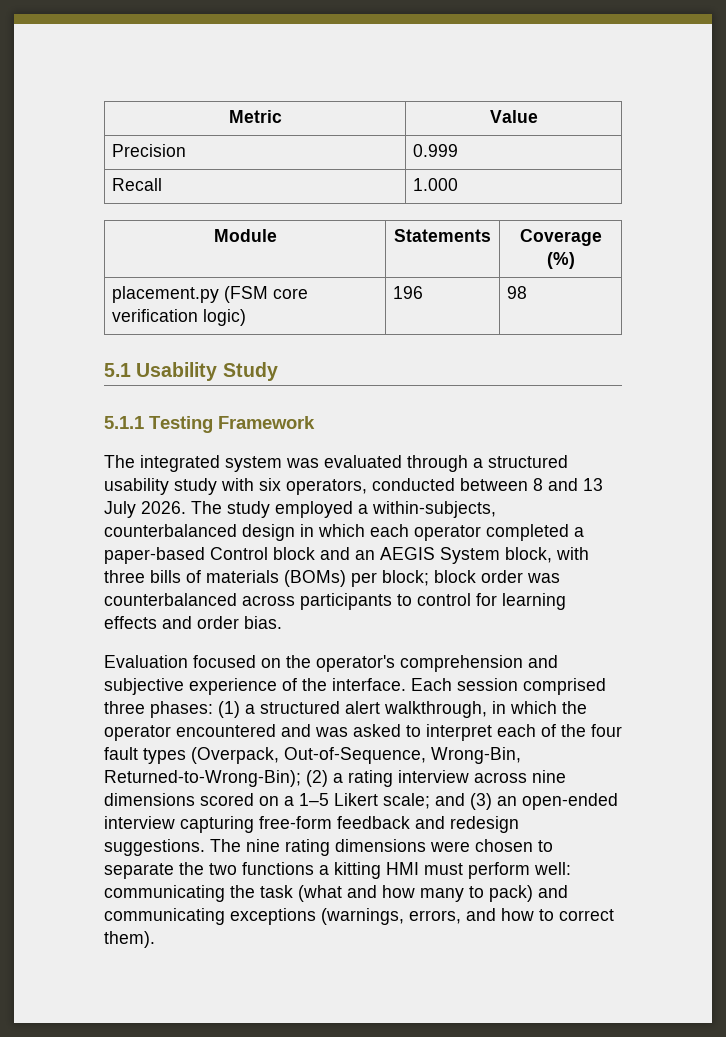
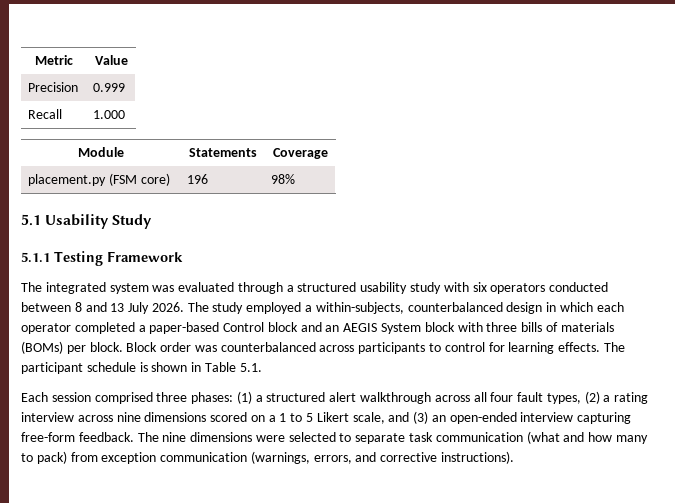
- Module | Statements | Coverage (%)
+ Module | Statements | Coverage
- placement.py (FSM core verification logic) | 196 | 98
+ placement.py (FSM core) | 196 | 98%
- The integrated system was evaluated through a structured usability study with six operators, conducted between 8 and 13 July 2026.
+ The integrated system was evaluated through a structured usability study with six operators conducted between 8 and 13 July 2026.
- The study employed a within-subjects, counterbalanced design in which each operator completed a paper-based Control block and an AEGIS System block, with three bills of materials (BOMs) per block; block order was counterbalanced across participants to control for learning effects and order bias.
- Evaluation focused on the operator's comprehension and subjective experience of the interface. Each session comprised three phases:
+ The study employed a within-subjects, counterbalanced design in which each operator completed a paper-based Control block and an AEGIS System block with three bills of materials (BOMs) per block. Block order was counterbalanced across participants to control for learning effects. The participant schedule is shown in Table 5.1.
+ Each session comprised three phases:
- (1) a structured alert walkthrough, in which the operator encountered and was asked to interpret each of the four fault types (Overpack, Out-of-Sequence, Wrong-Bin, Returned-to-Wrong-Bin); (2) a rating interview across nine dimensions scored on a 1–5 Likert scale; and (3) an open-ended interview capturing free-form feedback and redesign suggestions.
+ (1) a structured alert walkthrough across all four fault types, (2) a rating interview across nine dimensions scored on a 1 to 5 Likert scale, and (3) an open-ended interview capturing free-form feedback.
- The nine rating dimensions were chosen to separate the two functions a kitting HMI must perform well: communicating the task (what and how many to pack) and communicating exceptions (warnings, errors, and how to correct them).
+ The nine dimensions were selected to separate task communication (what and how many to pack) from exception communication (warnings, errors, and corrective instructions).

